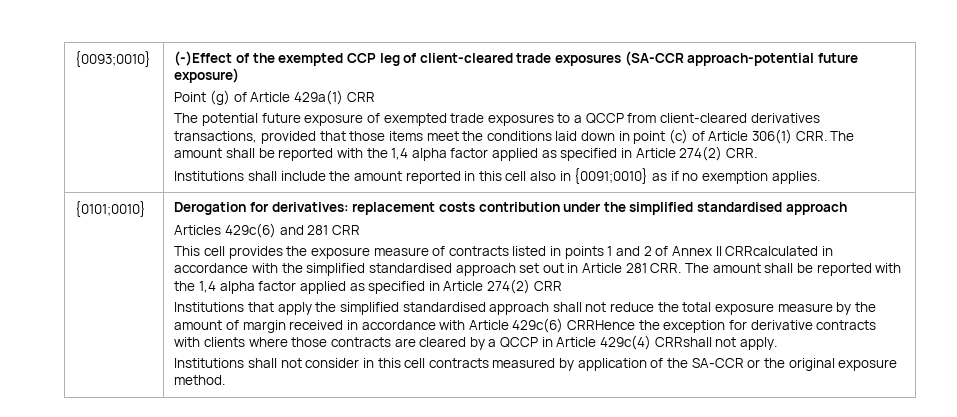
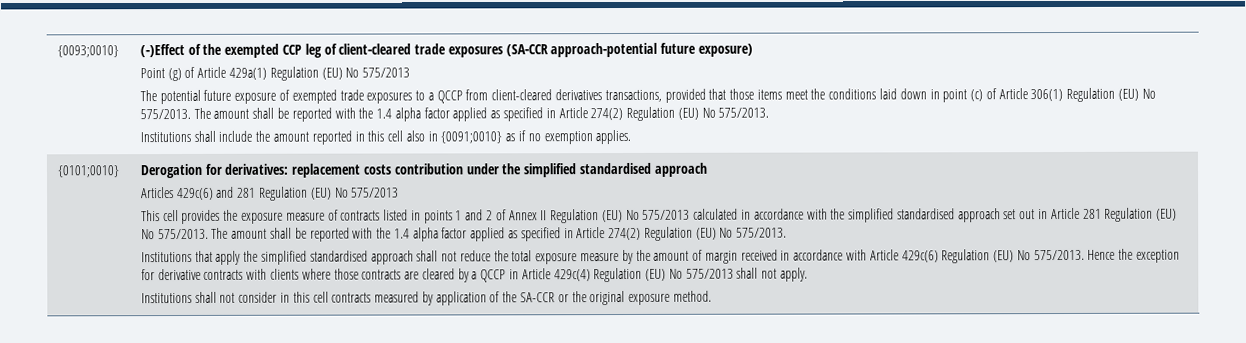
- Point (g) of Article 429a(1) CRR
+ Point (g) of Article 429a(1) Regulation (EU) No 575/2013
- The potential future exposure of exempted trade exposures to a QCCP from client-cleared derivatives transactions, provided that those items meet the conditions laid down in point (c) of Article 306(1) CRR. The amount shall be reported with the 1,4 alpha factor applied as specified in Article 274(2) CRR.
+ The potential future exposure of exempted trade exposures to a QCCP from client-cleared derivatives transactions, provided that those items meet the conditions laid down in point (c) of Article 306(1) Regulation (EU) No 575/2013. The amount shall be reported with the 1.4 alpha factor applied as specified in Article 274(2) Regulation (EU) No 575/2013.
- Articles 429c(6) and 281 CRR
+ Articles 429c(6) and 281 Regulation (EU) No 575/2013
- This cell provides the exposure measure of contracts listed in points 1 and 2 of Annex II CRRcalculated in accordance with the simplified standardised approach set out in Article 281 CRR. The amount shall be reported with the 1,4 alpha factor applied as specified in Article 274(2) CRR
+ This cell provides the exposure measure of contracts listed in points 1 and 2 of Annex II Regulation (EU) No 575/2013 calculated in accordance with the simplified standardised approach set out in Article 281 Regulation (EU) No 575/2013. The amount shall be reported with the 1.4 alpha factor applied as specified in Article 274(2) Regulation (EU) No 575/2013.
- Institutions that apply the simplified standardised approach shall not reduce the total exposure measure by the amount of margin received in accordance with Article 429c(6) CRRHence the exception for derivative contracts with clients where those contracts are cleared by a QCCP in Article 429c(4) CRRshall not apply.
+ Institutions that apply the simplified standardised approach shall not reduce the total exposure measure by the amount of margin received in accordance with Article 429c(6) Regulation (EU) No 575/2013. Hence the exception for derivative contracts with clients where those contracts are cleared by a QCCP in Article 429c(4) Regulation (EU) No 575/2013 shall not apply.

